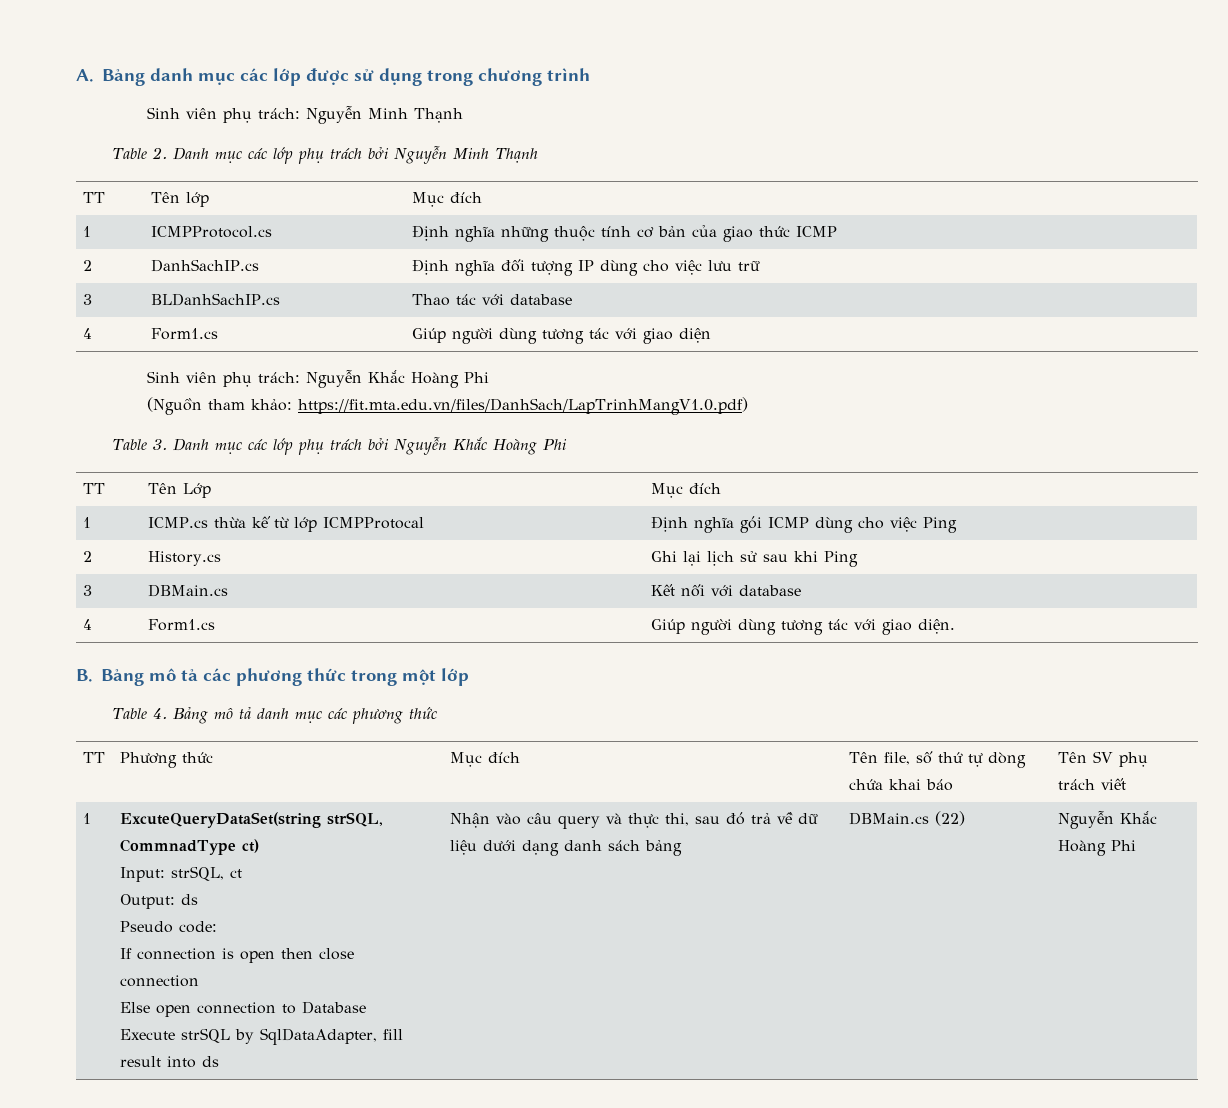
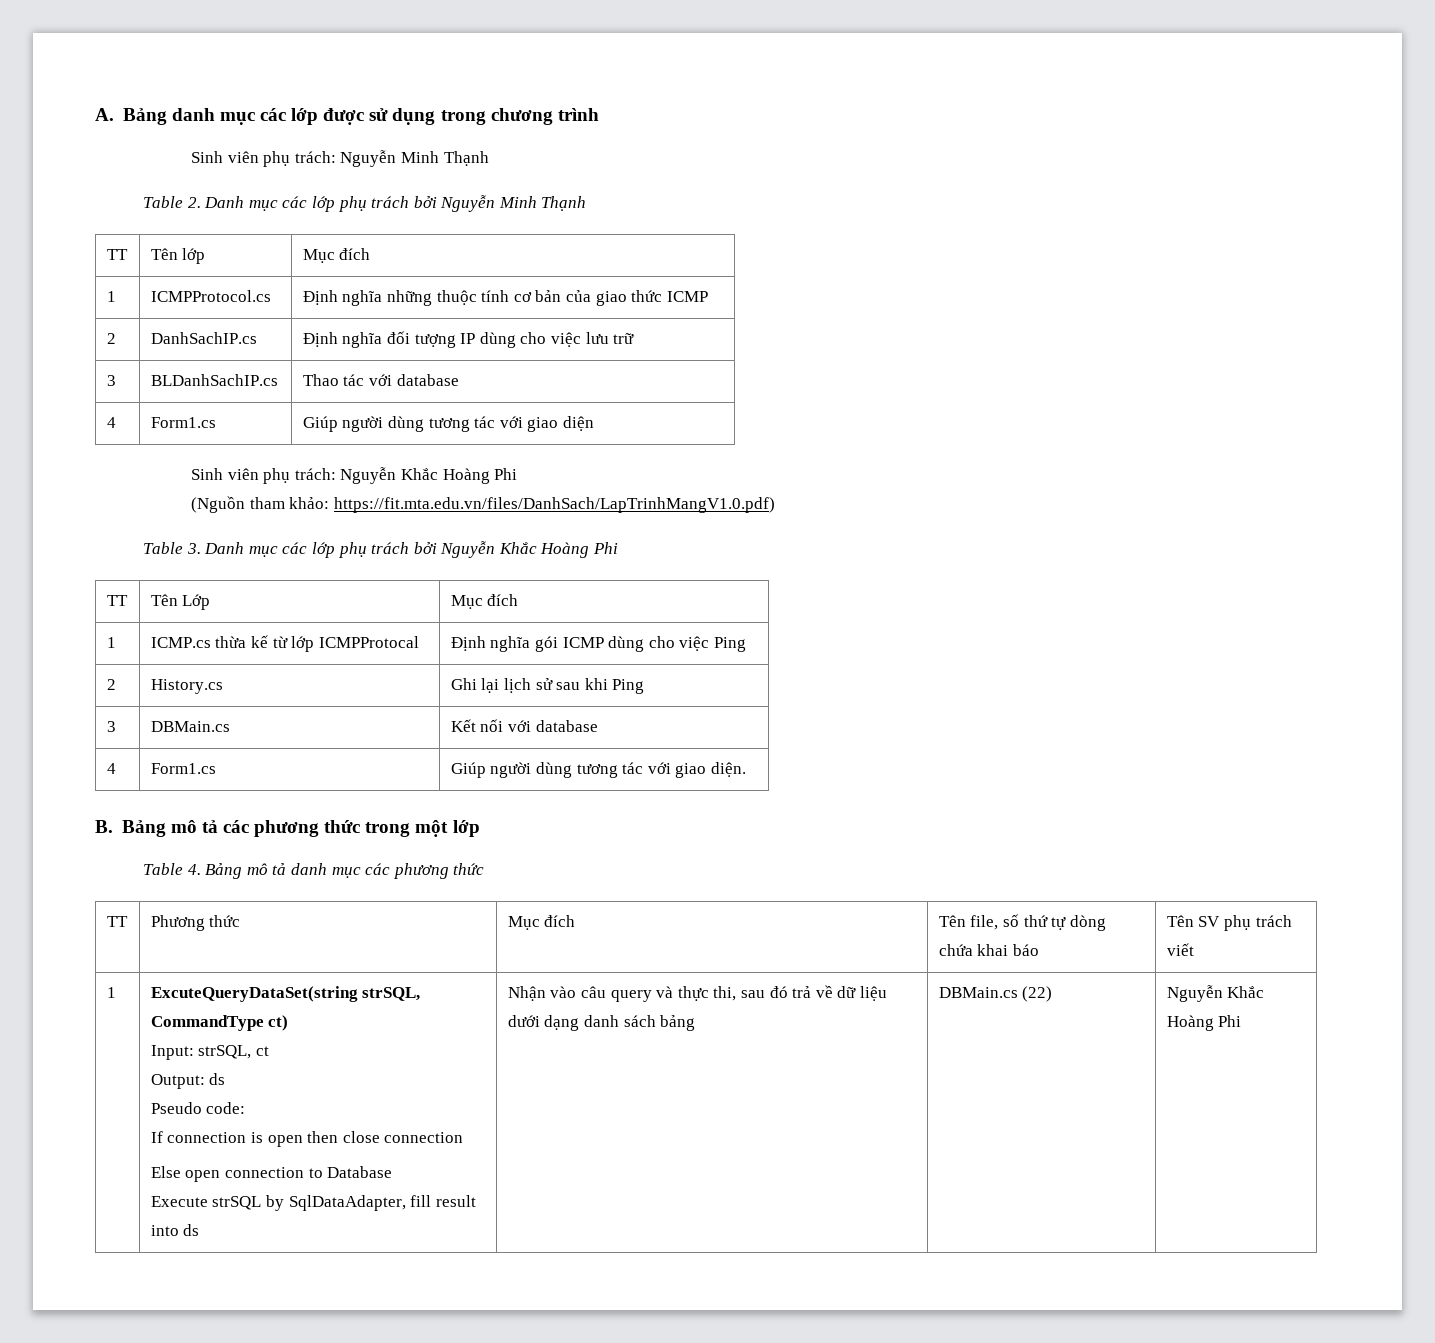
- ExcuteQueryDataSet(string strSQL, CommnadType ct)
+ ExcuteQueryDataSet(string strSQL, CommandType ct)

